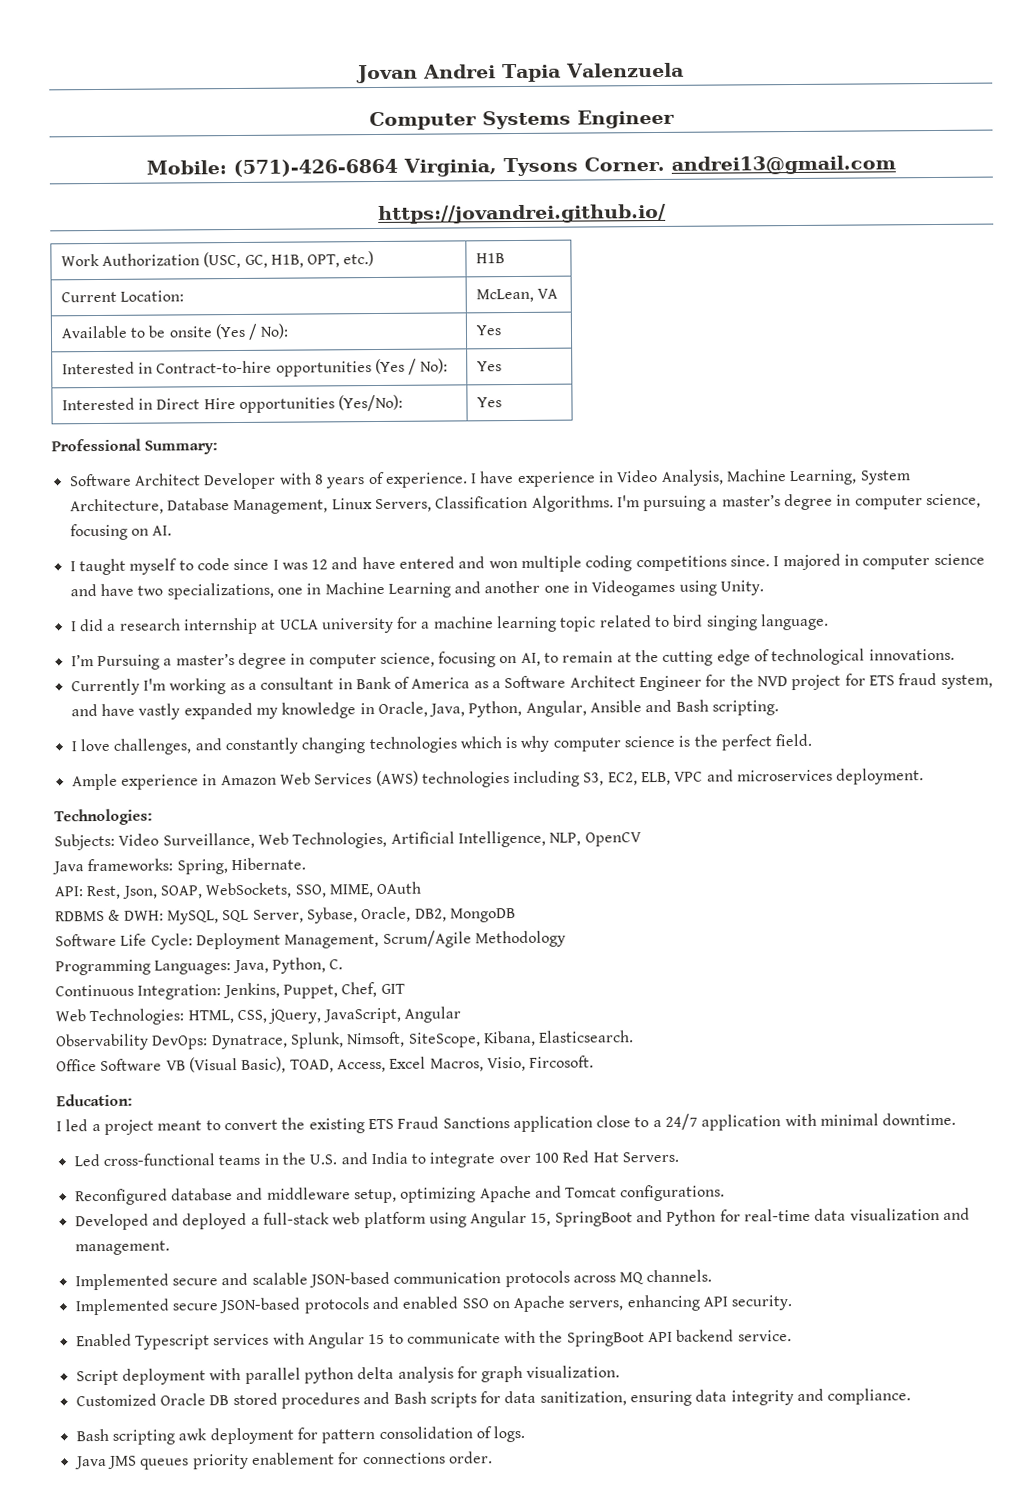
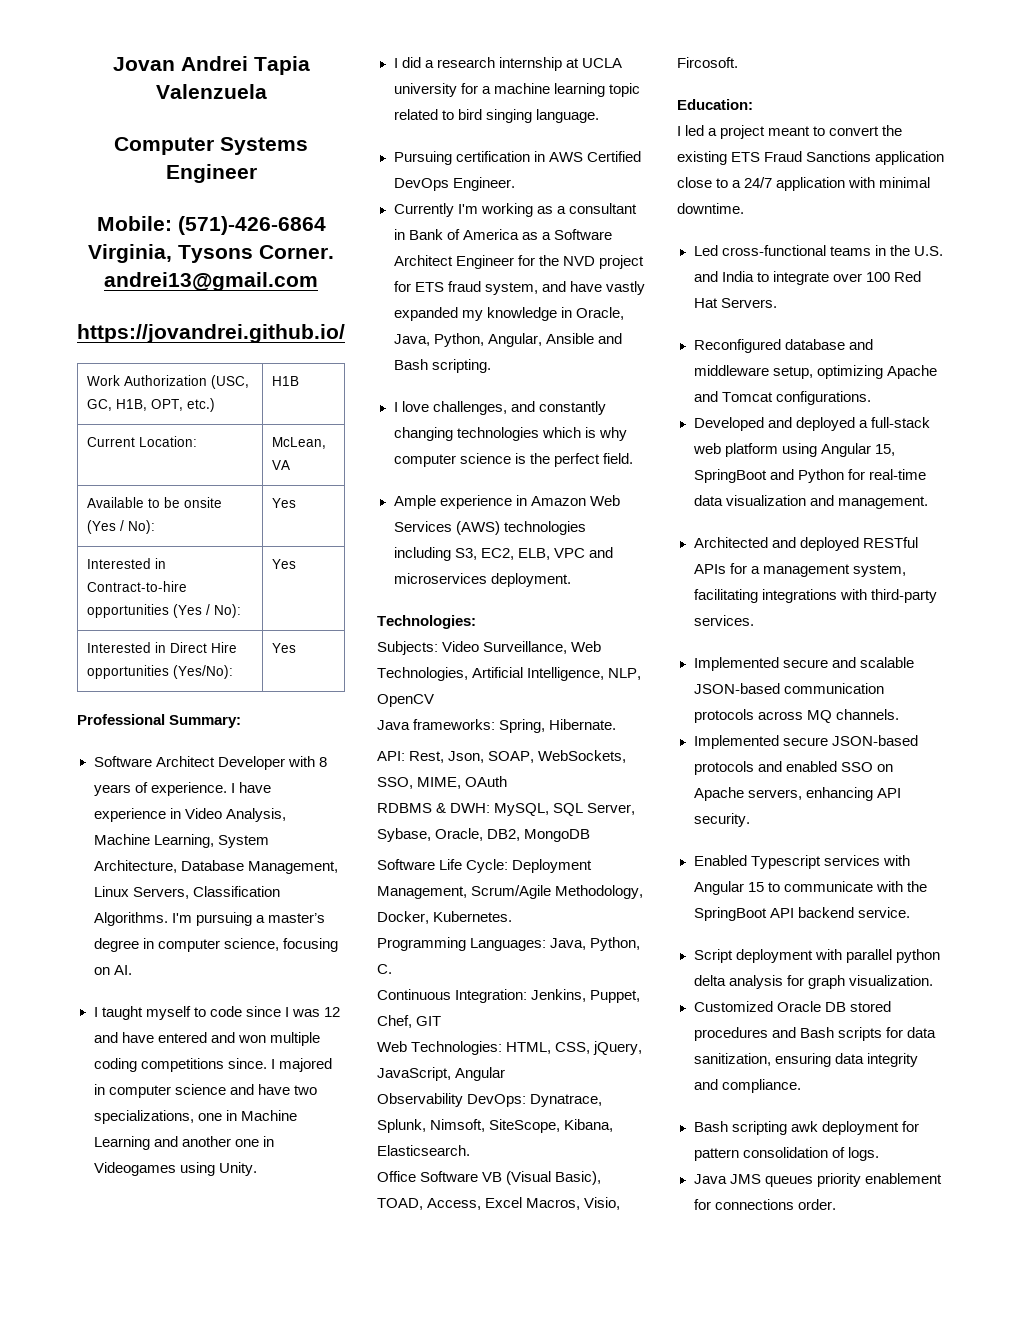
- I’m Pursuing a master’s degree in computer science, focusing on AI, to remain at the cutting edge of technological innovations.
+ Pursuing certification in AWS Certified DevOps Engineer.
- Software Life Cycle: Deployment Management, Scrum/Agile Methodology
+ Software Life Cycle: Deployment Management, Scrum/Agile Methodology, Docker, Kubernetes.
+ Architected and deployed RESTful APIs for a management system, facilitating integrations with third-party services.

